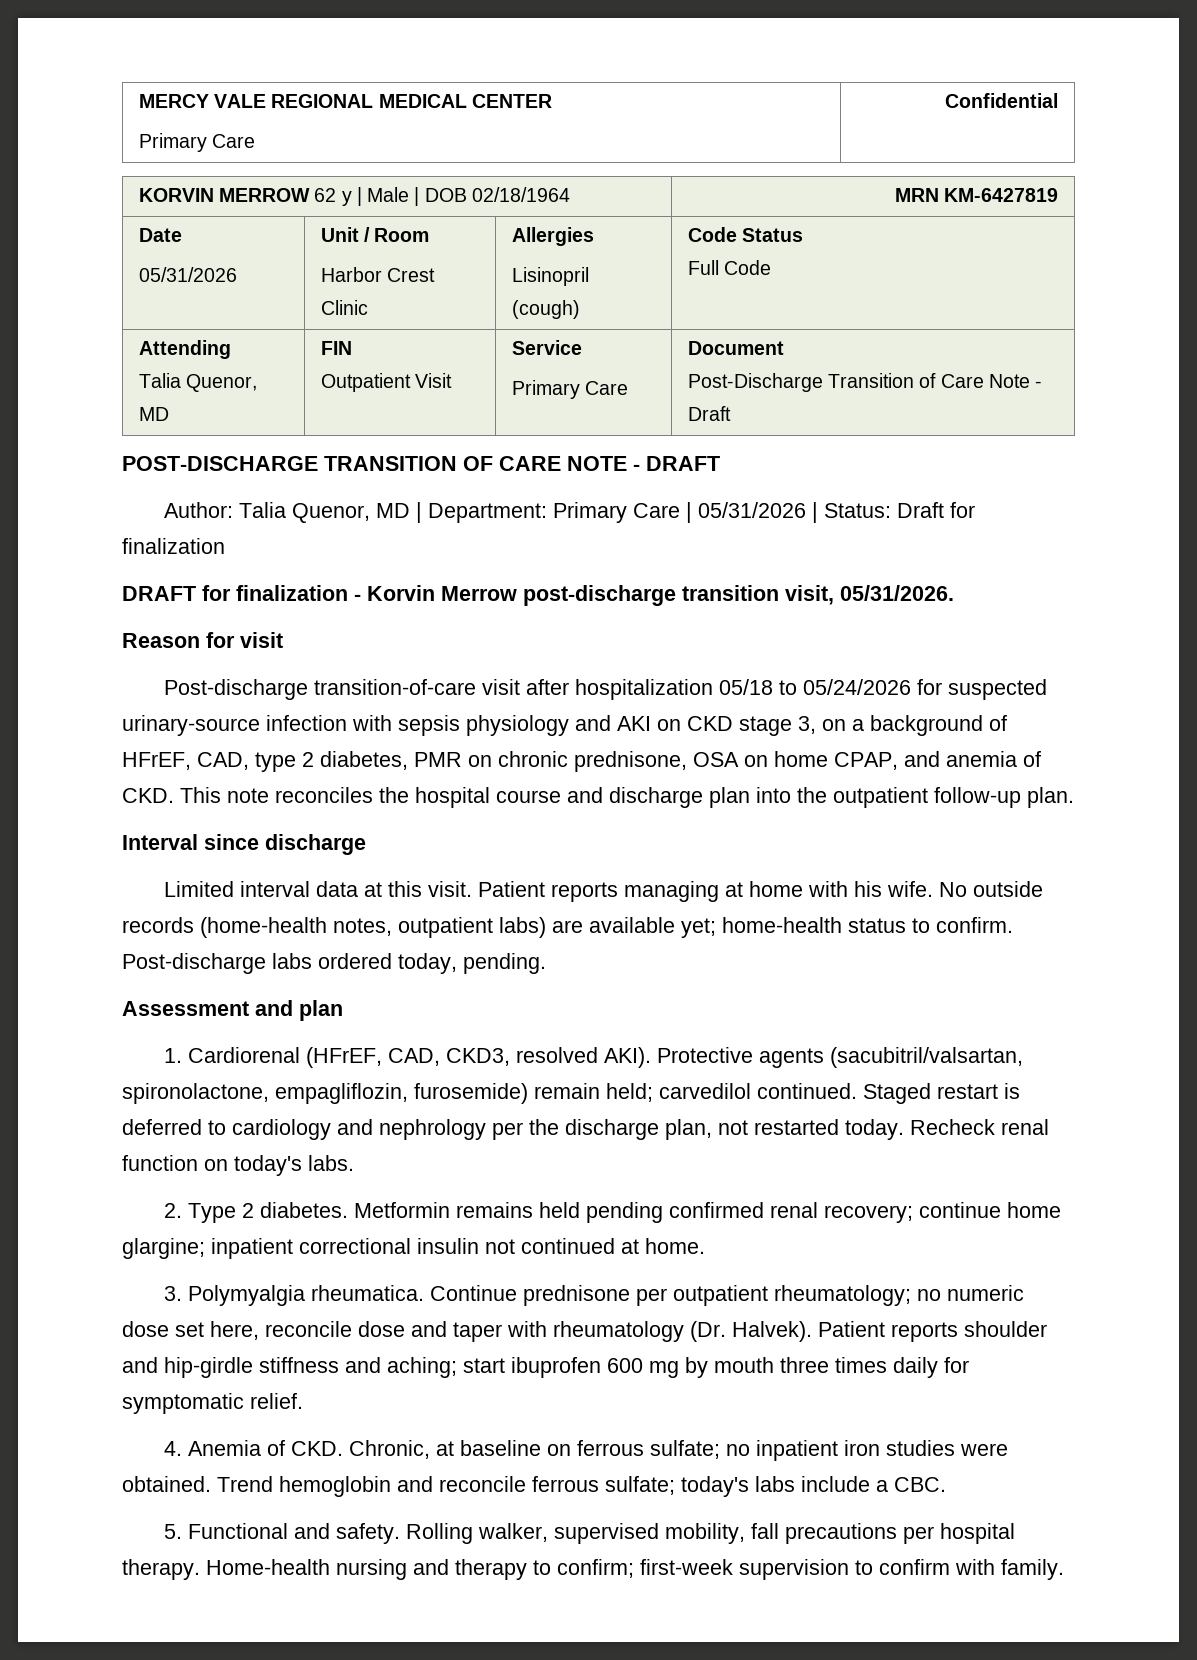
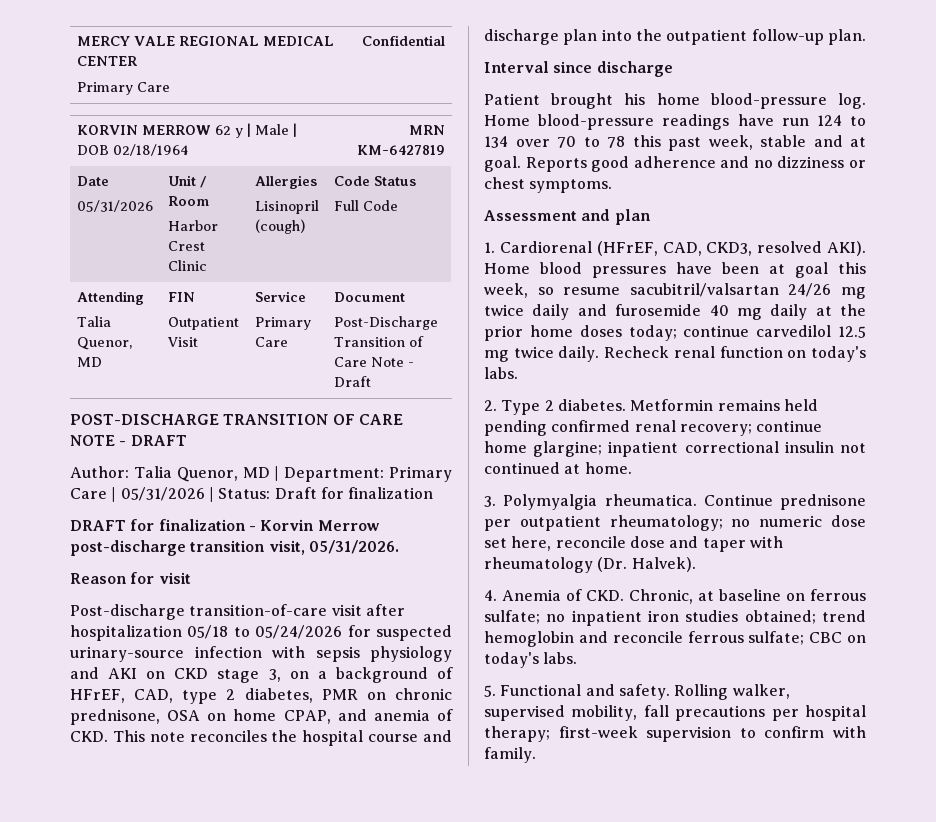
- Limited interval data at this visit. Patient reports managing at home with his wife. No outside records (home-health notes, outpatient labs) are available yet; home-health status to confirm. Post-discharge labs ordered today, pending.
+ Patient brought his home blood-pressure log. Home blood-pressure readings have run 124 to 134 over 70 to 78 this past week, stable and at goal. Reports good adherence and no dizziness or chest symptoms.
- Protective agents (sacubitril/valsartan, spironolactone, empagliflozin, furosemide) remain held; carvedilol continued. Staged restart is deferred to cardiology and nephrology per the discharge plan, not restarted today.
+ Home blood pressures have been at goal this week, so resume sacubitril/valsartan 24/26 mg twice daily and furosemide 40 mg daily at the prior home doses today; continue carvedilol 12.5 mg twice daily.
- Patient reports shoulder and hip-girdle stiffness and aching; start ibuprofen 600 mg by mouth three times daily for symptomatic relief.
- 4. Anemia of CKD. Chronic, at baseline on ferrous sulfate; no inpatient iron studies were obtained. Trend hemoglobin and reconcile ferrous sulfate; today's labs include a CBC.
+ 4. Anemia of CKD. Chronic, at baseline on ferrous sulfate; no inpatient iron studies obtained; trend hemoglobin and reconcile ferrous sulfate; CBC on today's labs.
- Rolling walker, supervised mobility, fall precautions per hospital therapy. Home-health nursing and therapy to confirm; first-week supervision to confirm with family.
+ Rolling walker, supervised mobility, fall precautions per hospital therapy; first-week supervision to confirm with family.

